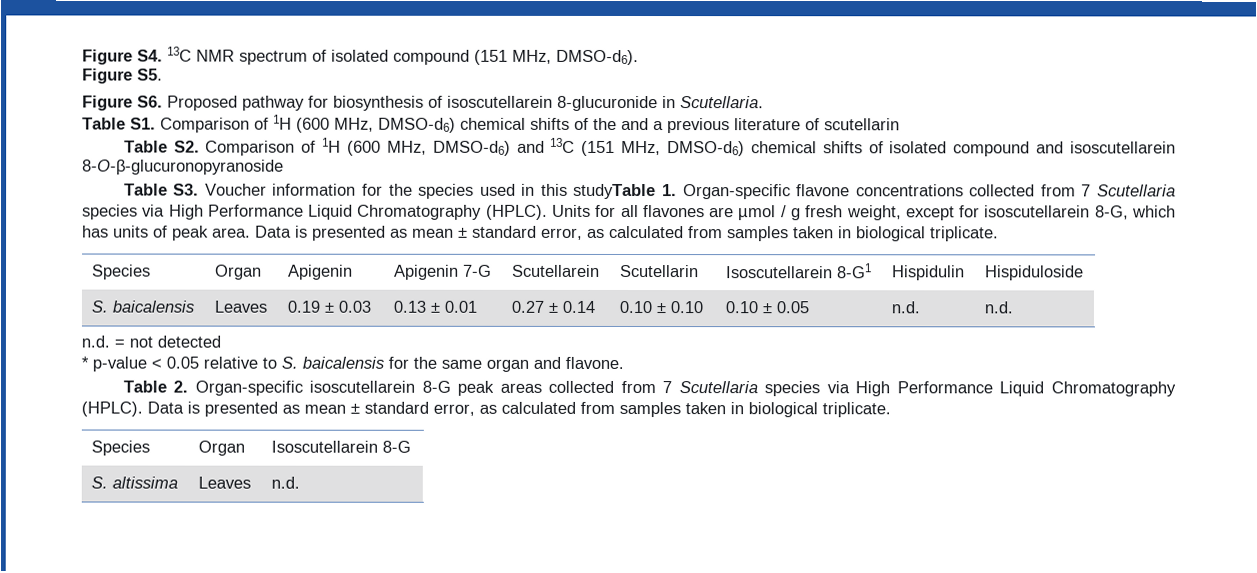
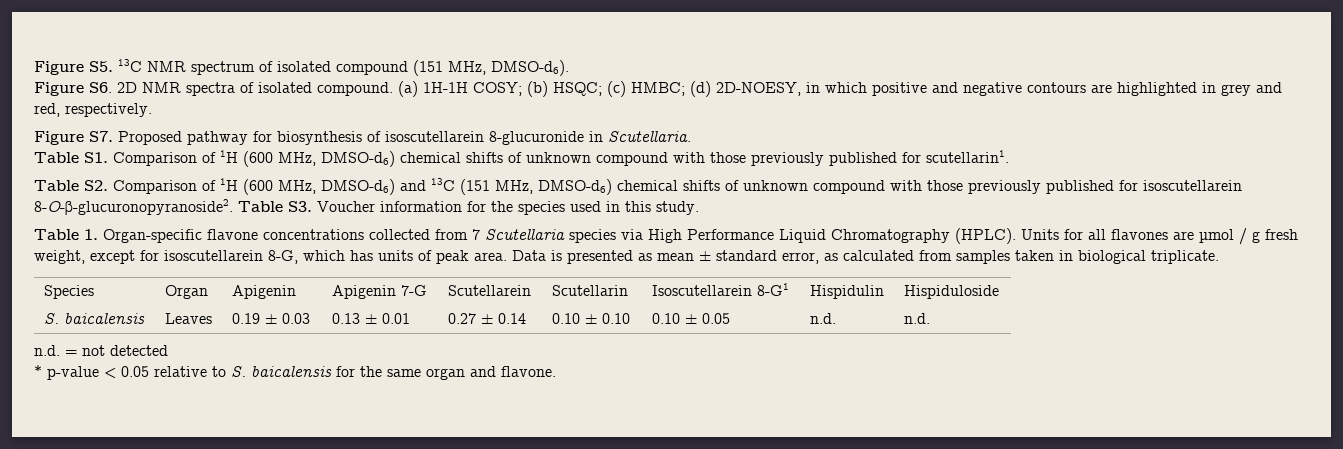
- Figure S4. 13C NMR spectrum of isolated compound (151 MHz, DMSO-d6).
+ Figure S5. 13C NMR spectrum of isolated compound (151 MHz, DMSO-d6).
- Figure S5.
- Figure S6. Proposed pathway for biosynthesis of isoscutellarein 8-glucuronide in Scutellaria.
+ Figure S6. 2D NMR spectra of isolated compound. (a) 1H-1H COSY; (b) HSQC; (c) HMBC; (d) 2D-NOESY, in which positive and negative contours are highlighted in grey and red, respectively.
+ Figure S7. Proposed pathway for biosynthesis of isoscutellarein 8-glucuronide in Scutellaria.
- Table S1. Comparison of 1H (600 MHz, DMSO-d6) chemical shifts of the and a previous literature of scutellarin
+ Table S1. Comparison of 1H (600 MHz, DMSO-d6) chemical shifts of unknown compound with those previously published for scutellarin1.
- Table S2. Comparison of 1H (600 MHz, DMSO-d6) and 13C (151 MHz, DMSO-d6) chemical shifts of isolated compound and isoscutellarein 8-O-β-glucuronopyranoside
- Table S3. Voucher information for the species used in this studyTable 1. Organ-specific flavone concentrations collected from 7 Scutellaria species via High Performance Liquid Chromatography (HPLC).
+ Table S2. Comparison of 1H (600 MHz, DMSO-d6) and 13C (151 MHz, DMSO-d6) chemical shifts of unknown compound with those previously published for isoscutellarein 8-O-β-glucuronopyranoside2. Table S3. Voucher information for the species used in this study.
+ Table 1. Organ-specific flavone concentrations collected from 7 Scutellaria species via High Performance Liquid Chromatography (HPLC).
- Table 2. Organ-specific isoscutellarein 8-G peak areas collected from 7 Scutellaria species via High Performance Liquid Chromatography (HPLC). Data is presented as mean ± standard error, as calculated from samples taken in biological triplicate.
- Species | Organ | Isoscutellarein 8-G
- S. altissima | Leaves | n.d.

